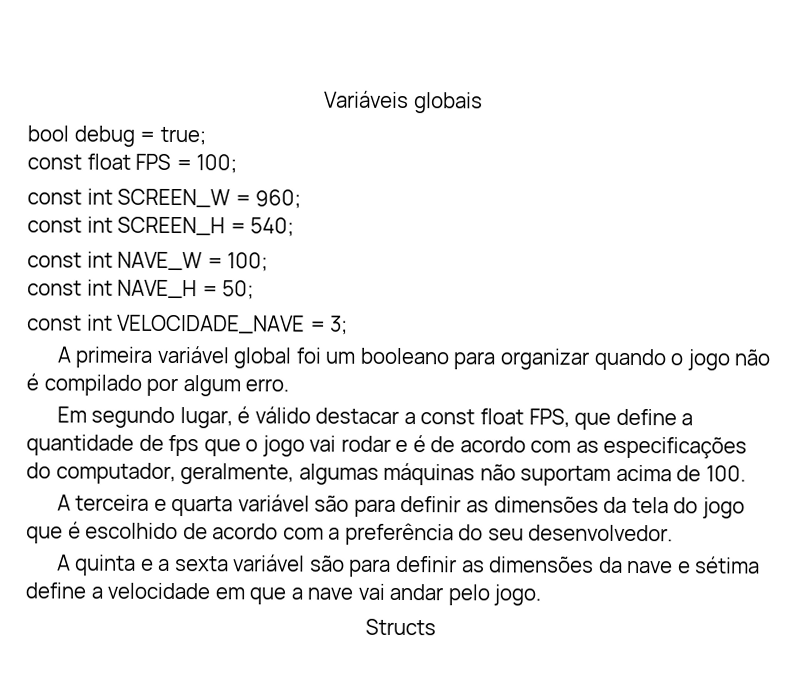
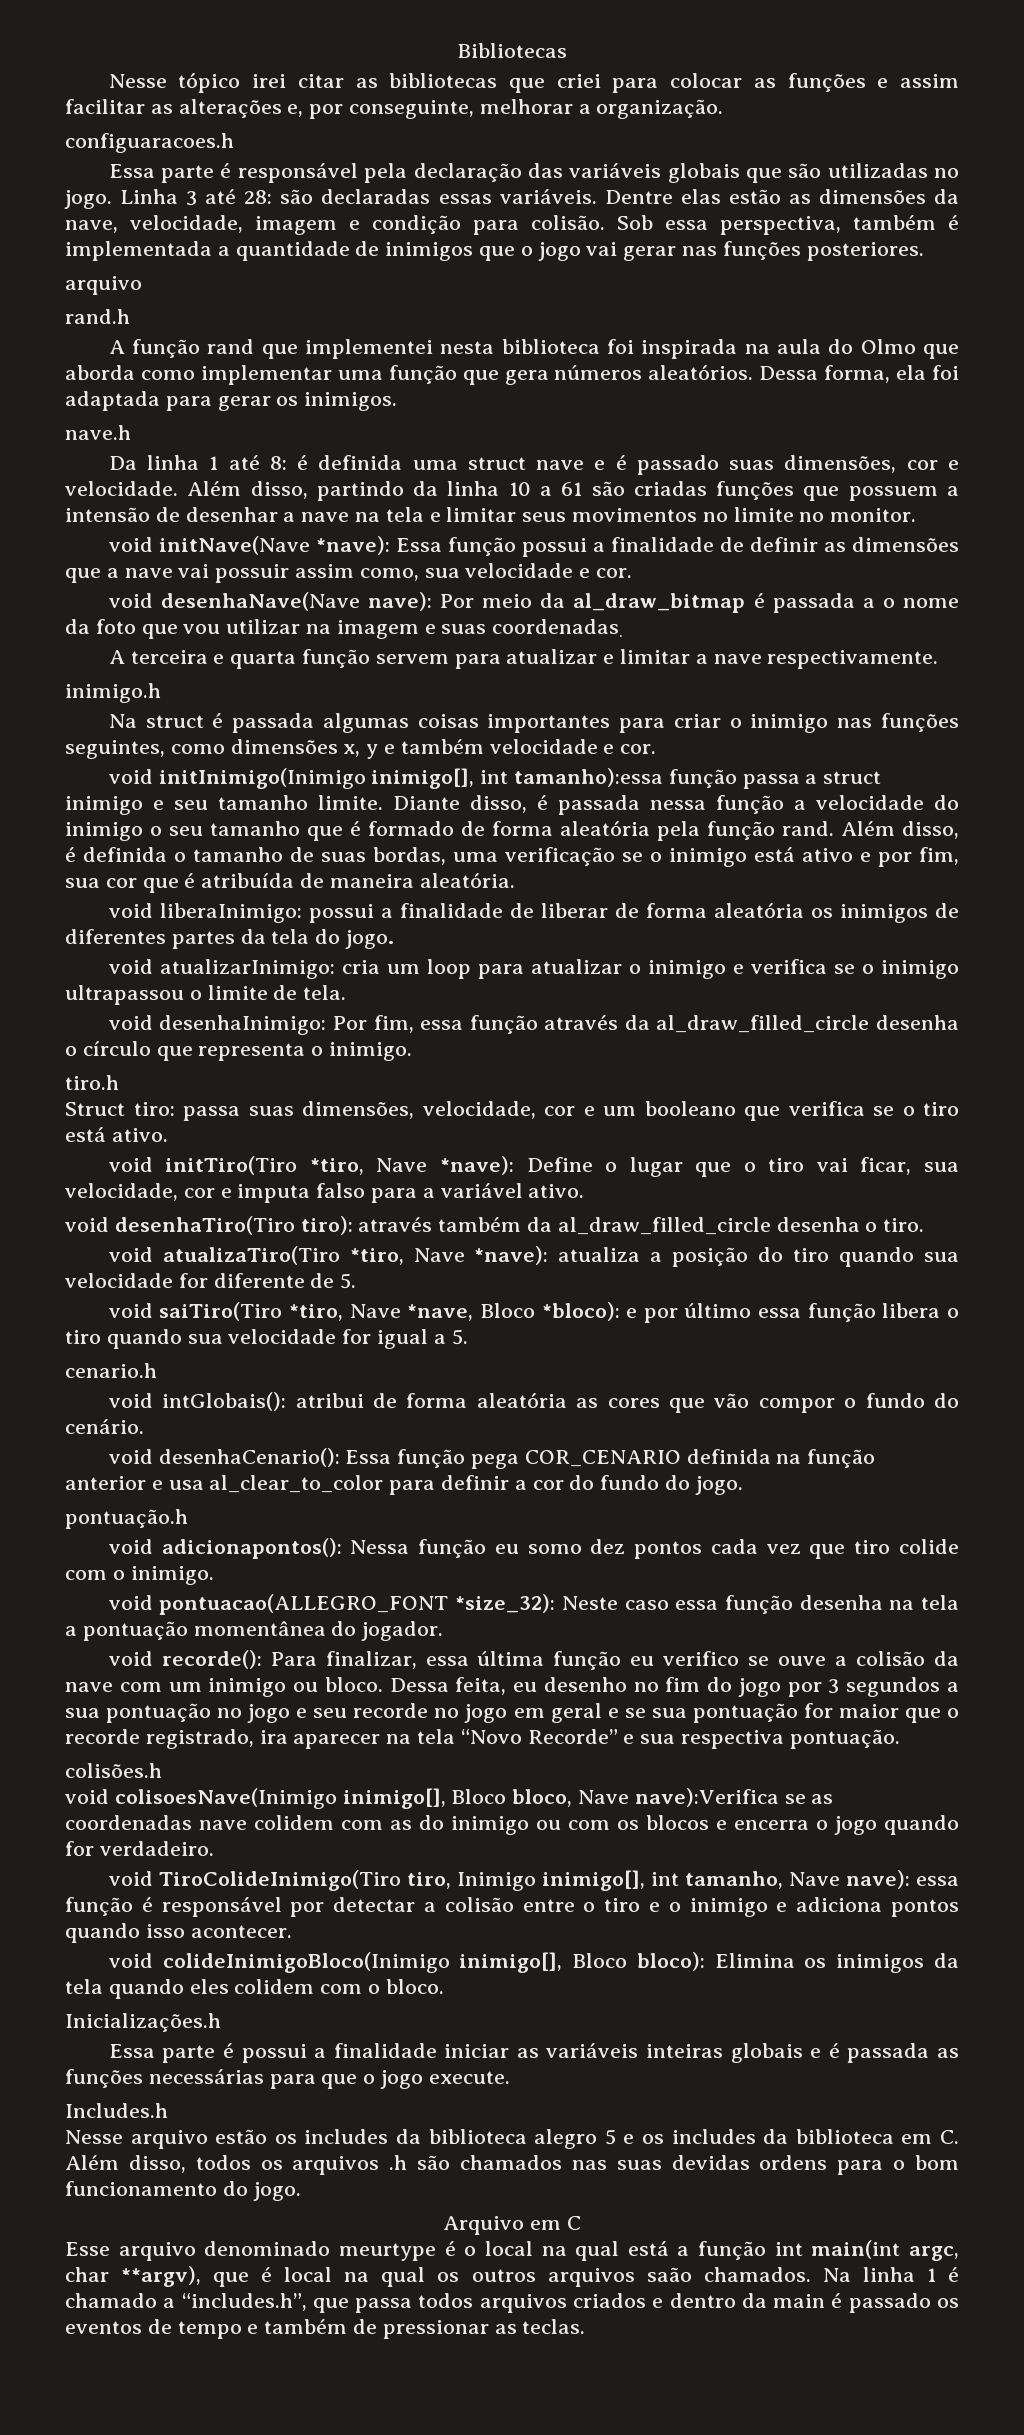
- Variáveis globais
- bool debug = true;
- const float FPS = 100;
- const int SCREEN_W = 960;
- const int SCREEN_H = 540;
- const int NAVE_W = 100;
- const int NAVE_H = 50;
- const int VELOCIDADE_NAVE = 3;
- A primeira variável global foi um booleano para organizar quando o jogo não é compilado por algum erro.
- Em segundo lugar, é válido destacar a const float FPS, que define a quantidade de fps que o jogo vai rodar e é de acordo com as especificações do computador, geralmente, algumas máquinas não suportam acima de 100.
- A terceira e quarta variável são para definir as dimensões da tela do jogo que é escolhido de acordo com a preferência do seu desenvolvedor.
- A quinta e a sexta variável são para definir as dimensões da nave e sétima define a velocidade em que a nave vai andar pelo jogo.
- Structs
+ Bibliotecas
+ Nesse tópico irei citar as bibliotecas que criei para colocar as funções e assim facilitar as alterações e, por conseguinte, melhorar a organização.
+ configuaracoes.h
+ Essa parte é responsável pela declaração das variáveis globais que são utilizadas no jogo. Linha 3 até 28: são declaradas essas variáveis. Dentre elas estão as dimensões da nave, velocidade, imagem e condição para colisão. Sob essa perspectiva, também é implementada a quantidade de inimigos que o jogo vai gerar nas funções posteriores.
+ arquivo
+ rand.h
+ A função rand que implementei nesta biblioteca foi inspirada na aula do Olmo que aborda como implementar uma função que gera números aleatórios. Dessa forma, ela foi adaptada para gerar os inimigos.
+ nave.h
+ Da linha 1 até 8: é definida uma struct nave e é passado suas dimensões, cor e velocidade. Além disso, partindo da linha 10 a 61 são criadas funções que possuem a intensão de desenhar a nave na tela e limitar seus movimentos no limite no monitor.
+ void initNave(Nave *nave): Essa função possui a finalidade de definir as dimensões que a nave vai possuir assim como, sua velocidade e cor.
+ void desenhaNave(Nave nave): Por meio da al_draw_bitmap é passada a o nome da foto que vou utilizar na imagem e suas coordenadas.
+ A terceira e quarta função servem para atualizar e limitar a nave respectivamente.
+ inimigo.h
+ Na struct é passada algumas coisas importantes para criar o inimigo nas funções seguintes, como dimensões x, y e também velocidade e cor.
+ void initInimigo(Inimigo inimigo[], int tamanho):essa função passa a struct inimigo e seu tamanho limite. Diante disso, é passada nessa função a velocidade do inimigo o seu tamanho que é formado de forma aleatória pela função rand. Além disso, é definida o tamanho de suas bordas, uma verificação se o inimigo está ativo e por fim, sua cor que é atribuída de maneira aleatória.
+ void liberaInimigo: possui a finalidade de liberar de forma aleatória os inimigos de diferentes partes da tela do jogo.
+ void atualizarInimigo: cria um loop para atualizar o inimigo e verifica se o inimigo ultrapassou o limite de tela.
+ void desenhaInimigo: Por fim, essa função através da al_draw_filled_circle desenha o círculo que representa o inimigo.
+ tiro.h
+ Struct tiro: passa suas dimensões, velocidade, cor e um booleano que verifica se o tiro está ativo.
+ void initTiro(Tiro *tiro, Nave *nave): Define o lugar que o tiro vai ficar, sua velocidade, cor e imputa falso para a variável ativo.
+ void desenhaTiro(Tiro tiro): através também da al_draw_filled_circle desenha o tiro.
+ void atualizaTiro(Tiro *tiro, Nave *nave): atualiza a posição do tiro quando sua velocidade for diferente de 5.
+ void saiTiro(Tiro *tiro, Nave *nave, Bloco *bloco): e por último essa função libera o tiro quando sua velocidade for igual a 5.
+ cenario.h
+ void intGlobais(): atribui de forma aleatória as cores que vão compor o fundo do cenário.
+ void desenhaCenario(): Essa função pega COR_CENARIO definida na função anterior e usa al_clear_to_color para definir a cor do fundo do jogo.
+ pontuação.h
+ void adicionapontos(): Nessa função eu somo dez pontos cada vez que tiro colide com o inimigo.
+ void pontuacao(ALLEGRO_FONT *size_32): Neste caso essa função desenha na tela a pontuação momentânea do jogador.
+ void recorde(): Para finalizar, essa última função eu verifico se ouve a colisão da nave com um inimigo ou bloco. Dessa feita, eu desenho no fim do jogo por 3 segundos a sua pontuação no jogo e seu recorde no jogo em geral e se sua pontuação for maior que o recorde registrado, ira aparecer na tela “Novo Recorde” e sua respectiva pontuação.
+ colisões.h
+ void colisoesNave(Inimigo inimigo[], Bloco bloco, Nave nave):Verifica se as coordenadas nave colidem com as do inimigo ou com os blocos e encerra o jogo quando for verdadeiro.
+ void TiroColideInimigo(Tiro tiro, Inimigo inimigo[], int tamanho, Nave nave): essa função é responsável por detectar a colisão entre o tiro e o inimigo e adiciona pontos quando isso acontecer.
+ void colideInimigoBloco(Inimigo inimigo[], Bloco bloco): Elimina os inimigos da tela quando eles colidem com o bloco.
+ Inicializações.h
+ Essa parte é possui a finalidade iniciar as variáveis inteiras globais e é passada as funções necessárias para que o jogo execute.
+ Includes.h
+ Nesse arquivo estão os includes da biblioteca alegro 5 e os includes da biblioteca em C. Além disso, todos os arquivos .h são chamados nas suas devidas ordens para o bom funcionamento do jogo.
+ Arquivo em C
+ Esse arquivo denominado meurtype é o local na qual está a função int main(int argc, char **argv), que é local na qual os outros arquivos saão chamados. Na linha 1 é chamado a “includes.h”, que passa todos arquivos criados e dentro da main é passado os eventos de tempo e também de pressionar as teclas.

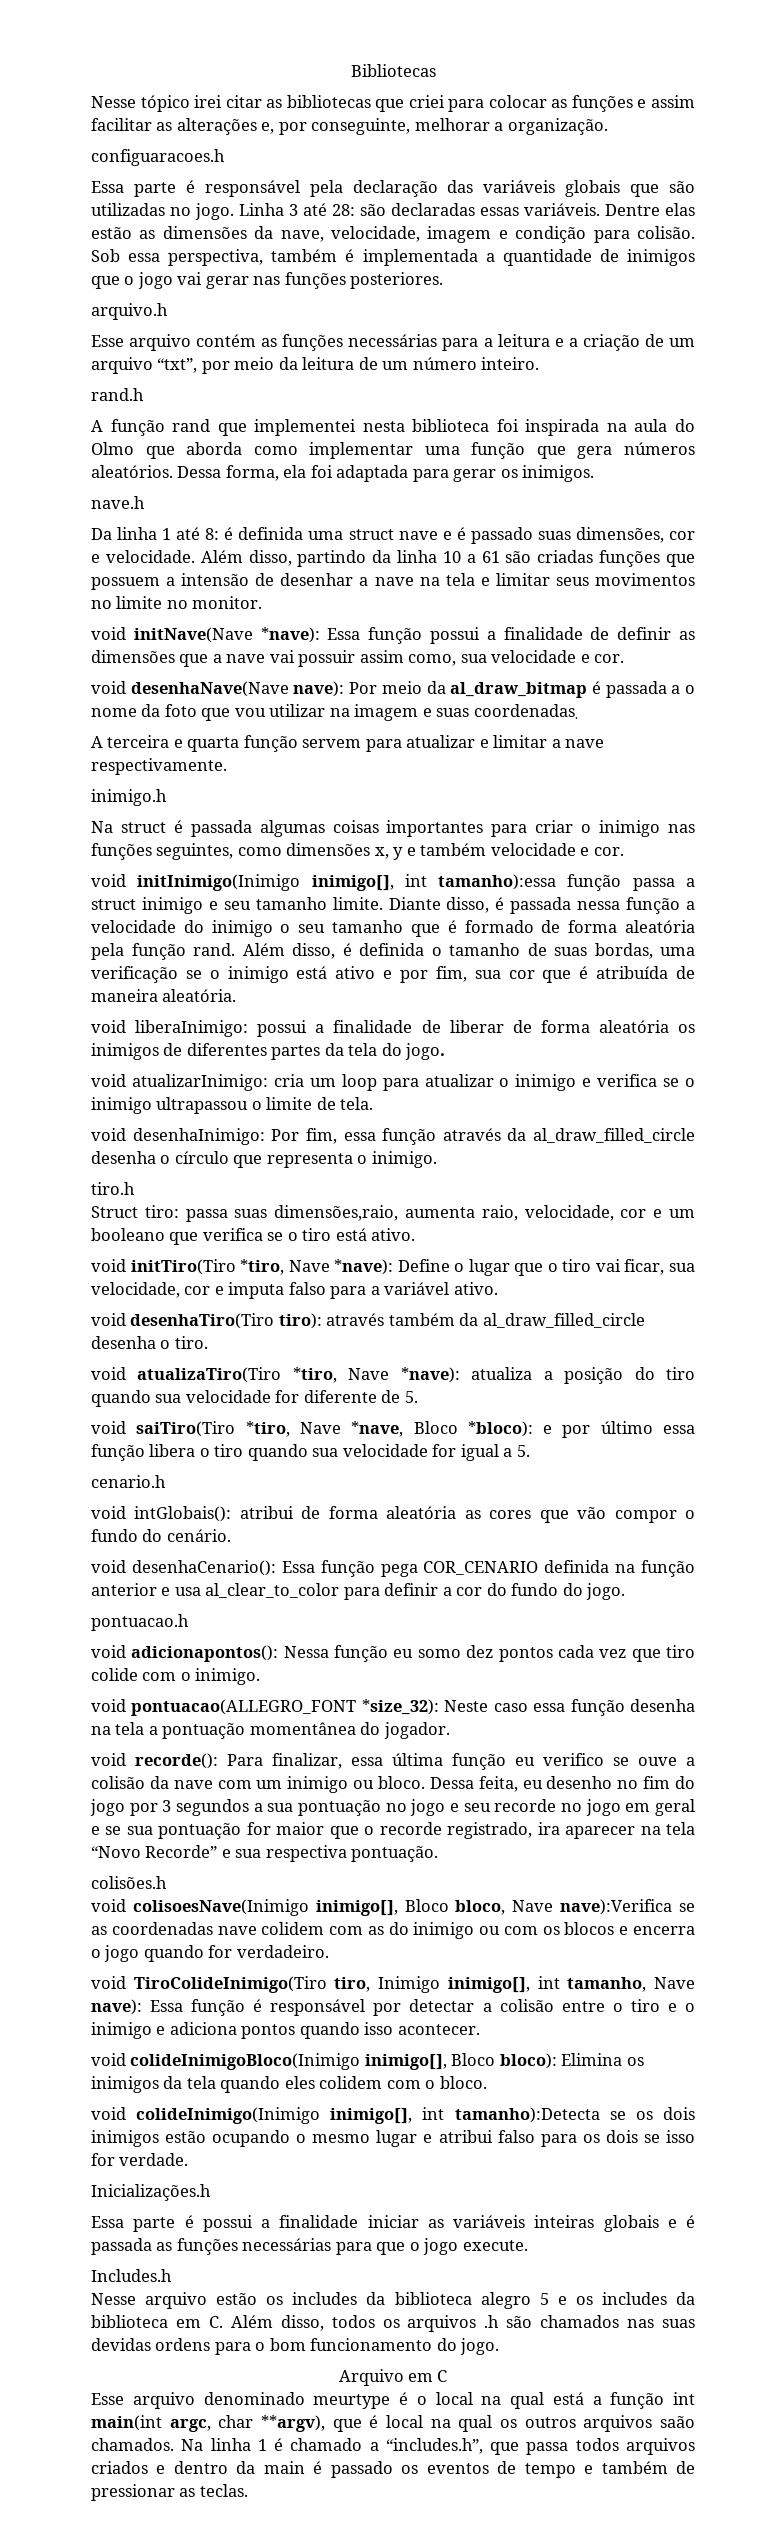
  Sob essa perspectiva, também é implementada a quantidade de inimigos que o jogo vai gerar nas funções posteriores.
- arquivo
+ arquivo.h
+ Esse arquivo contém as funções necessárias para a leitura e a criação de um arquivo “txt”, por meio da leitura de um número inteiro.
- Struct tiro: passa suas dimensões, velocidade, cor e um booleano que verifica se o tiro está ativo.
+ Struct tiro: passa suas dimensões,raio, aumenta raio, velocidade, cor e um booleano que verifica se o tiro está ativo.
- pontuação.h
+ pontuacao.h
- void TiroColideInimigo(Tiro tiro, Inimigo inimigo[], int tamanho, Nave nave): essa função é responsável por detectar a colisão entre o tiro e o inimigo e adiciona pontos quando isso acontecer.
+ void TiroColideInimigo(Tiro tiro, Inimigo inimigo[], int tamanho, Nave nave): Essa função é responsável por detectar a colisão entre o tiro e o inimigo e adiciona pontos quando isso acontecer.
+ void colideInimigo(Inimigo inimigo[], int tamanho):Detecta se os dois inimigos estão ocupando o mesmo lugar e atribui falso para os dois se isso for verdade.

